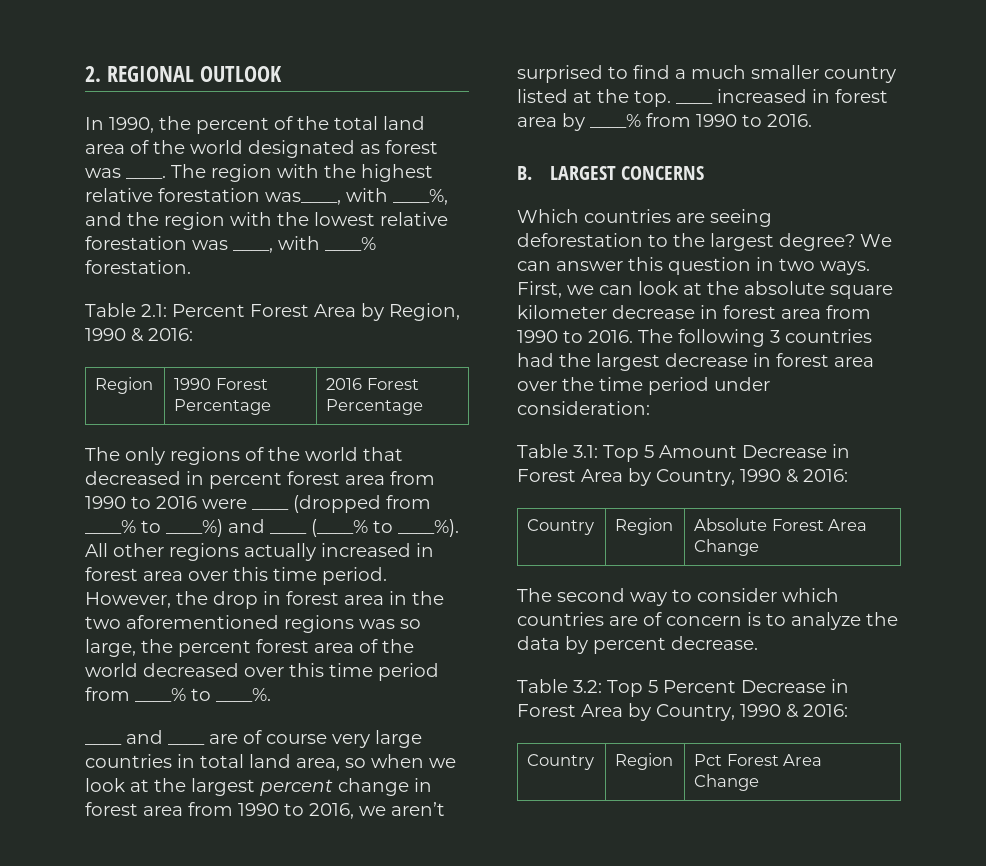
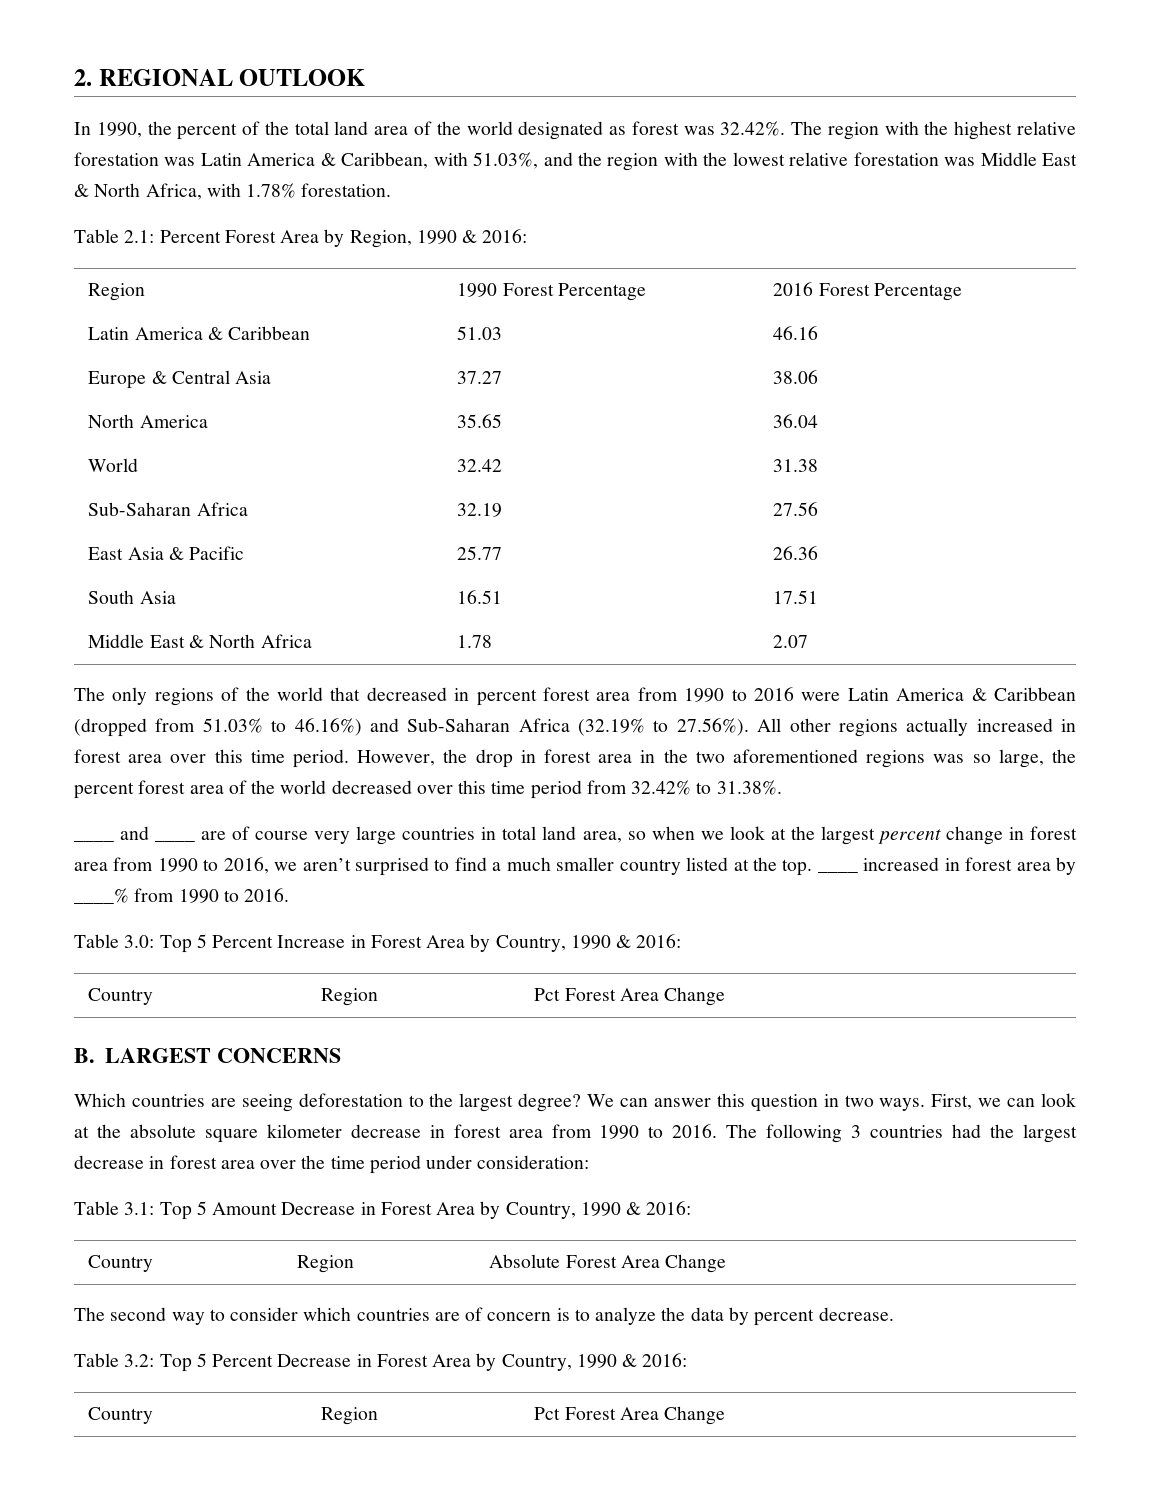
- In 1990, the percent of the total land area of the world designated as forest was ____. The region with the highest relative forestation was____, with ____%, and the region with the lowest relative forestation was ____, with ____% forestation.
+ In 1990, the percent of the total land area of the world designated as forest was 32.42%. The region with the highest relative forestation was Latin America & Caribbean, with 51.03%, and the region with the lowest relative forestation was Middle East & North Africa, with 1.78% forestation.
+ Latin America & Caribbean | 51.03 | 46.16
+ Europe & Central Asia | 37.27 | 38.06
+ North America | 35.65 | 36.04
+ World | 32.42 | 31.38
+ Sub-Saharan Africa | 32.19 | 27.56
+ East Asia & Pacific | 25.77 | 26.36
+ South Asia | 16.51 | 17.51
+ Middle East & North Africa | 1.78 | 2.07
- The only regions of the world that decreased in percent forest area from 1990 to 2016 were ____ (dropped from ____% to ____%) and ____ (____% to ____%). All other regions actually increased in forest area over this time period.
+ The only regions of the world that decreased in percent forest area from 1990 to 2016 were Latin America & Caribbean (dropped from 51.03% to 46.16%) and Sub-Saharan Africa (32.19% to 27.56%). All other regions actually increased in forest area over this time period.
- However, the drop in forest area in the two aforementioned regions was so large, the percent forest area of the world decreased over this time period from ____% to ____%.
+ However, the drop in forest area in the two aforementioned regions was so large, the percent forest area of the world decreased over this time period from 32.42% to 31.38%.
+ Table 3.0: Top 5 Percent Increase in Forest Area by Country, 1990 & 2016:
+ Country | Region | Pct Forest Area Change

